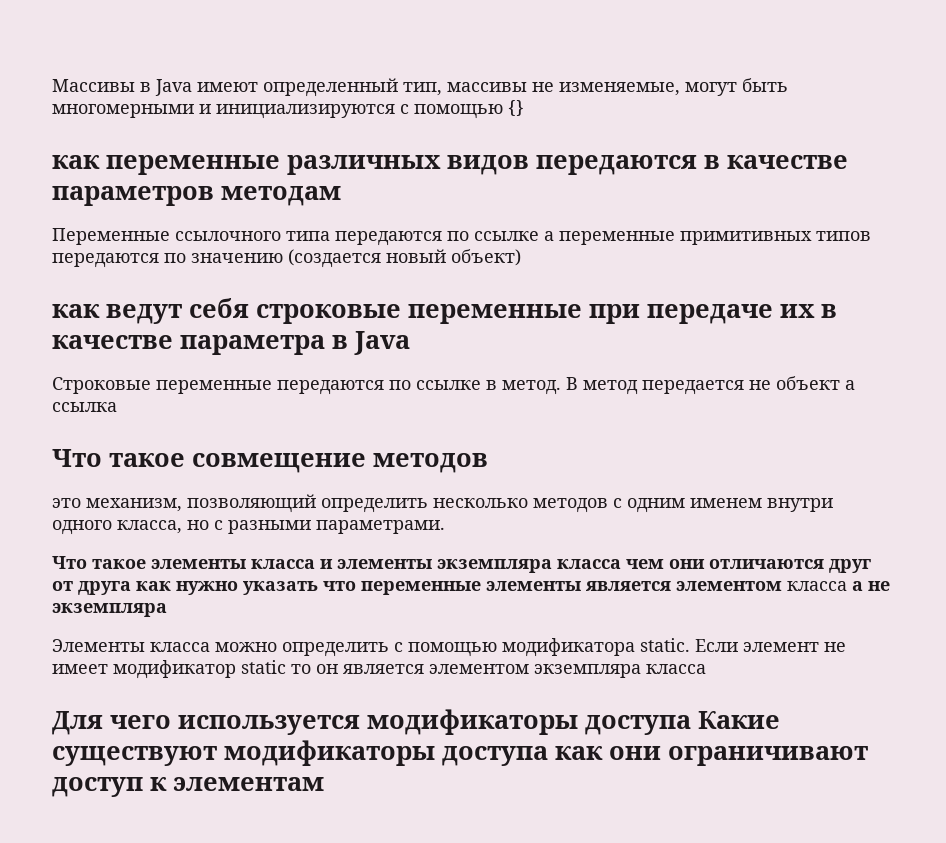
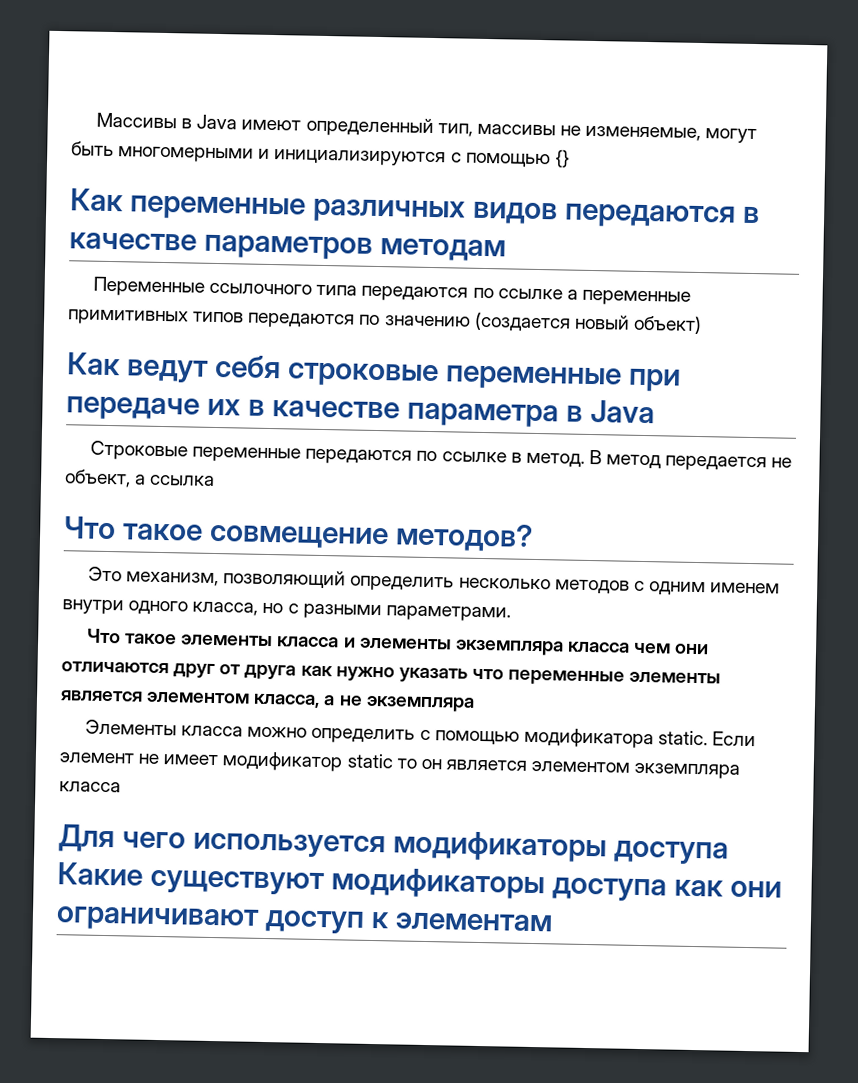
- как переменные различных видов передаются в качестве параметров методам
+ Как переменные различных видов передаются в качестве параметров методам
- как ведут себя строковые переменные при передаче их в качестве параметра в Java
+ Как ведут себя строковые переменные при передаче их в качестве параметра в Java
- В метод передается не объект а ссылка
+ В метод передается не объект, а ссылка
- Что такое совмещение методов
- это механизм, позволяющий определить несколько методов с одним именем внутри одного класса, но с разными параметрами.
+ Что такое совмещение методов?
+ Это механизм, позволяющий определить несколько методов с одним именем внутри одного класса, но с разными параметрами.
- Что такое элементы класса и элементы экземпляра класса чем они отличаются друг от друга как нужно указать что переменные элементы является элементом класса а не экземпляра
+ Что такое элементы класса и элементы экземпляра класса чем они отличаются друг от друга как нужно указать что переменные элементы является элементом класса, а не экземпляра

